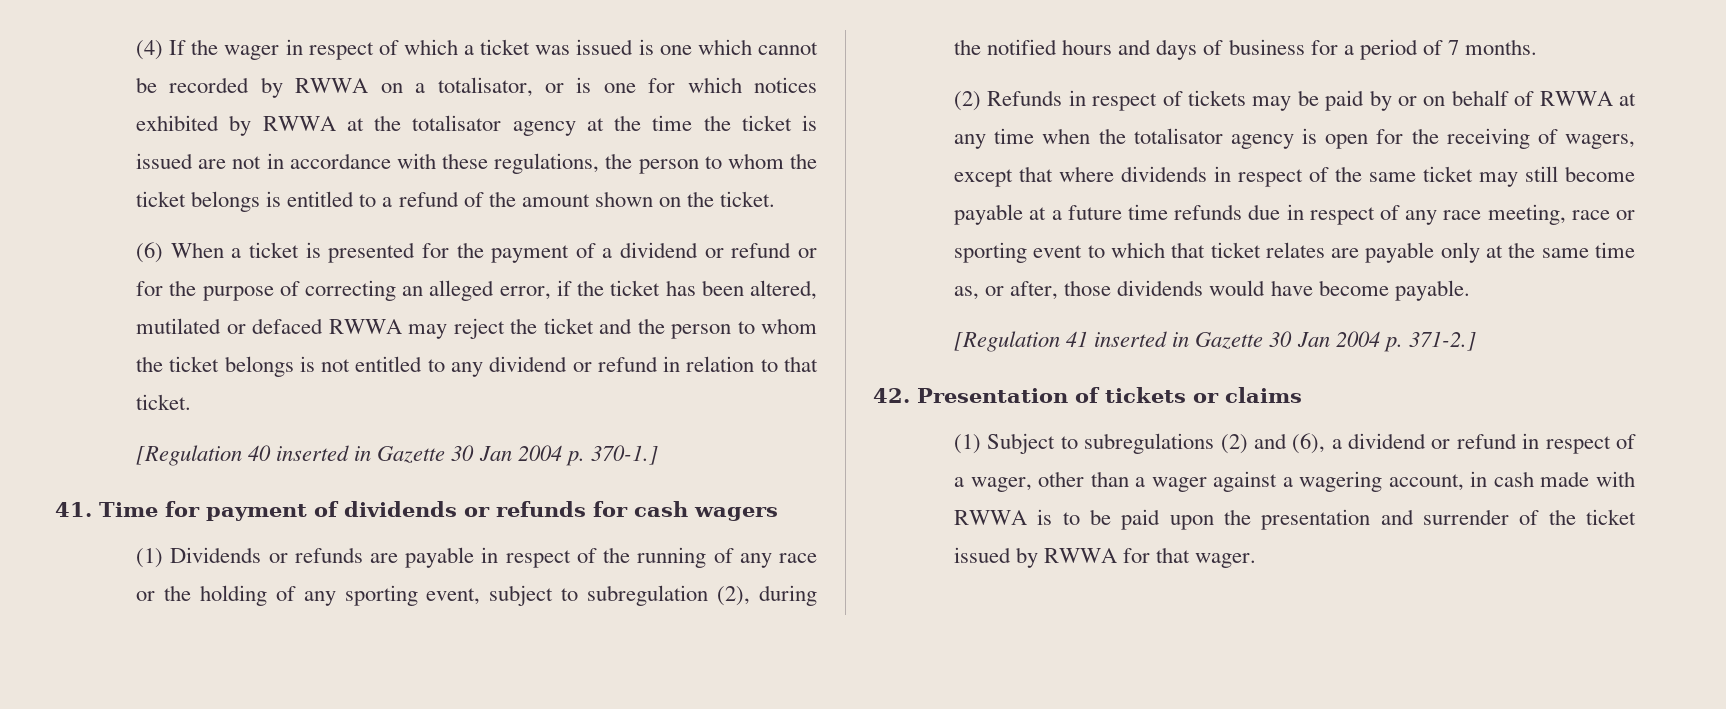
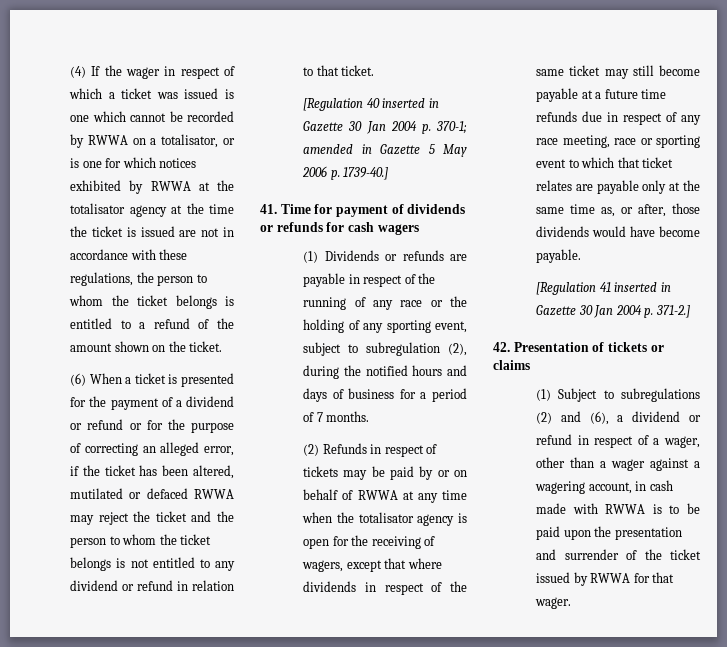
- [Regulation 40 inserted in Gazette 30 Jan 2004 p. 370-1.]
+ [Regulation 40 inserted in Gazette 30 Jan 2004 p. 370-1; amended in Gazette 5 May 2006 p. 1739-40.]

